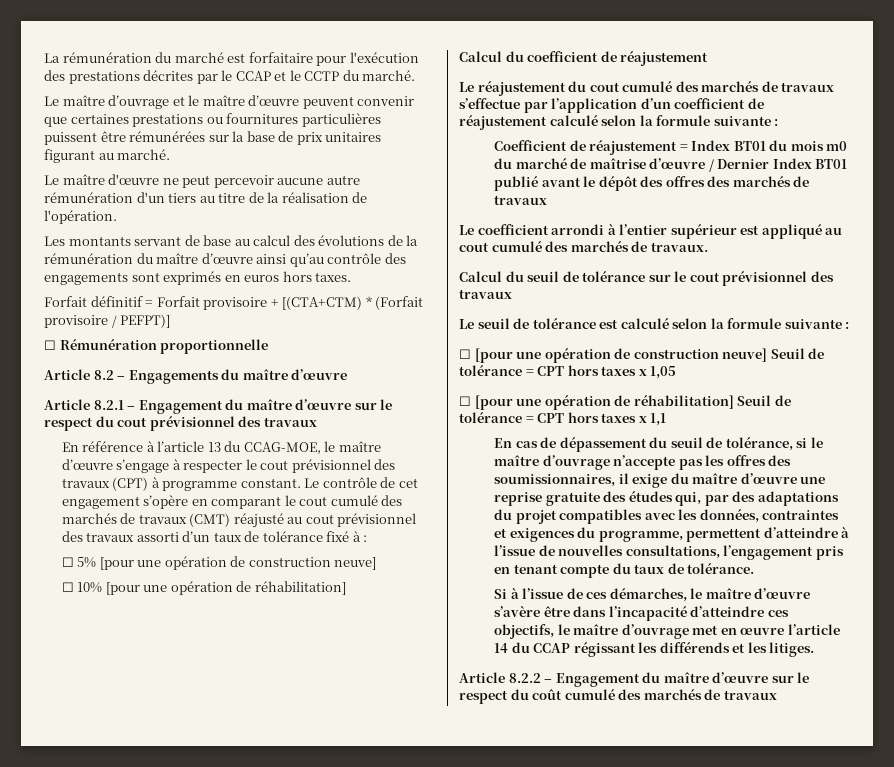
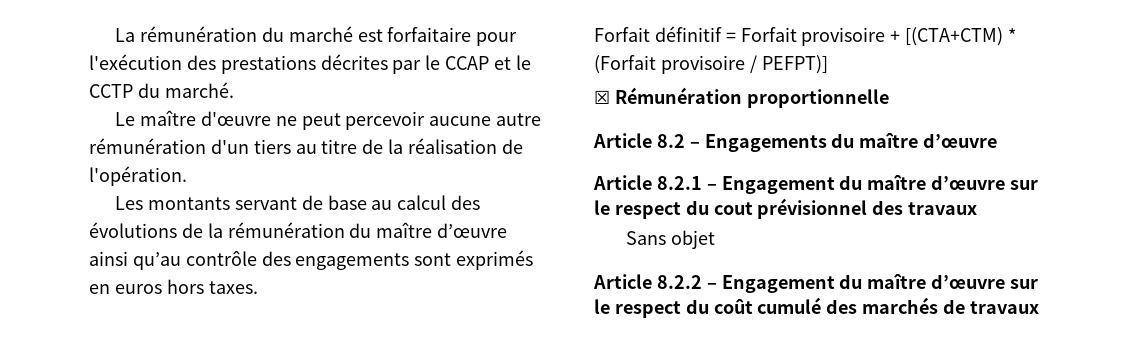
- Le maître d’ouvrage et le maître d’œuvre peuvent convenir que certaines prestations ou fournitures particulières puissent être rémunérées sur la base de prix unitaires figurant au marché.
- ☐ Rémunération proportionnelle
+ ☒ Rémunération proportionnelle
- En référence à l’article 13 du CCAG-MOE, le maître d’œuvre s’engage à respecter le cout prévisionnel des travaux (CPT) à programme constant. Le contrôle de cet engagement s’opère en comparant le cout cumulé des marchés de travaux (CMT) réajusté au cout prévisionnel des travaux assorti d’un taux de tolérance fixé à :
- ☐ 5% [pour une opération de construction neuve]
- ☐ 10% [pour une opération de réhabilitation]
- Calcul du coefficient de réajustement
- Le réajustement du cout cumulé des marchés de travaux s’effectue par l’application d’un coefficient de réajustement calculé selon la formule suivante :
- Coefficient de réajustement = Index BT01 du mois m0 du marché de maîtrise d’œuvre / Dernier Index BT01 publié avant le dépôt des offres des marchés de travaux
- Le coefficient arrondi à l’entier supérieur est appliqué au cout cumulé des marchés de travaux.
- Calcul du seuil de tolérance sur le cout prévisionnel des travaux
- Le seuil de tolérance est calculé selon la formule suivante :
- ☐ [pour une opération de construction neuve] Seuil de tolérance = CPT hors taxes x 1,05
- ☐ [pour une opération de réhabilitation] Seuil de tolérance = CPT hors taxes x 1,1
- En cas de dépassement du seuil de tolérance, si le maître d’ouvrage n’accepte pas les offres des soumissionnaires, il exige du maître d’œuvre une reprise gratuite des études qui, par des adaptations du projet compatibles avec les données, contraintes et exigences du programme, permettent d’atteindre à l’issue de nouvelles consultations, l’engagement pris en tenant compte du taux de tolérance.
- Si à l’issue de ces démarches, le maître d’œuvre s’avère être dans l’incapacité d’atteindre ces objectifs, le maître d’ouvrage met en œuvre l’article 14 du CCAP régissant les différends et les litiges.
+ Sans objet

